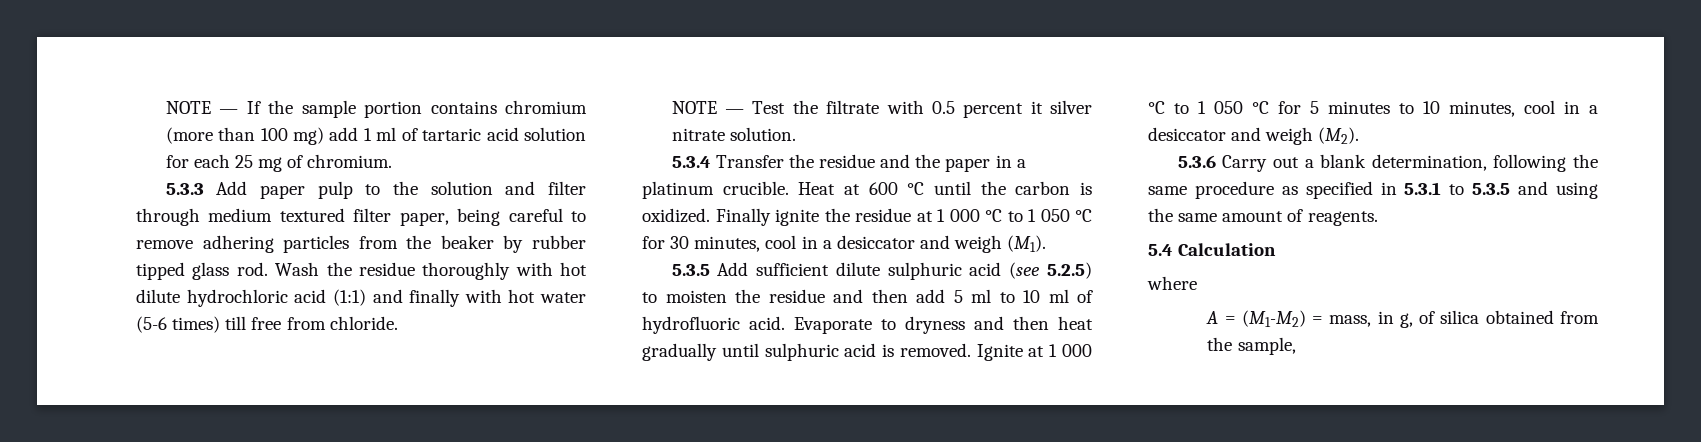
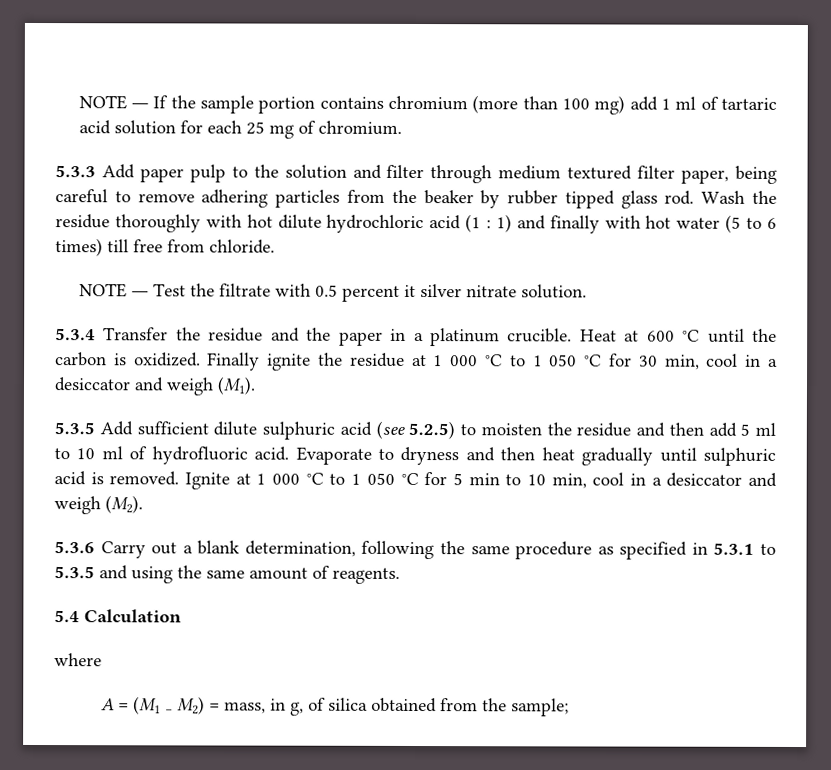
- Wash the residue thoroughly with hot dilute hydrochloric acid (1:1) and finally with hot water (5-6 times) till free from chloride.
+ Wash the residue thoroughly with hot dilute hydrochloric acid (1 : 1) and finally with hot water (5 to 6 times) till free from chloride.
- Finally ignite the residue at 1 000 °C to 1 050 °C for 30 minutes, cool in a desiccator and weigh (M1).
+ Finally ignite the residue at 1 000 °C to 1 050 °C for 30 min, cool in a desiccator and weigh (M1).
- Ignite at 1 000 °C to 1 050 °C for 5 minutes to 10 minutes, cool in a desiccator and weigh (M2).
+ Ignite at 1 000 °C to 1 050 °C for 5 min to 10 min, cool in a desiccator and weigh (M2).
- A = (M1-M2) = mass, in g, of silica obtained from the sample,
+ A = (M1 − M2) = mass, in g, of silica obtained from the sample;

